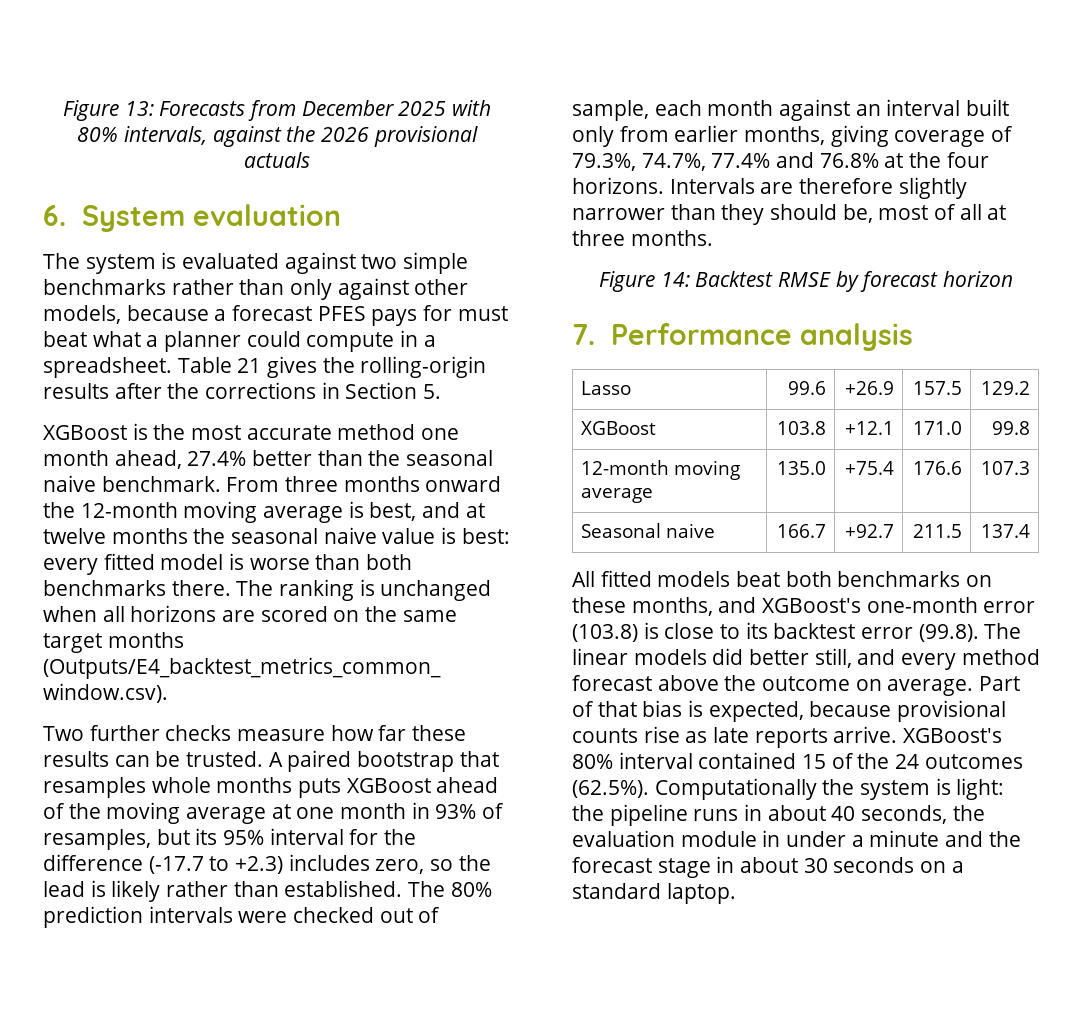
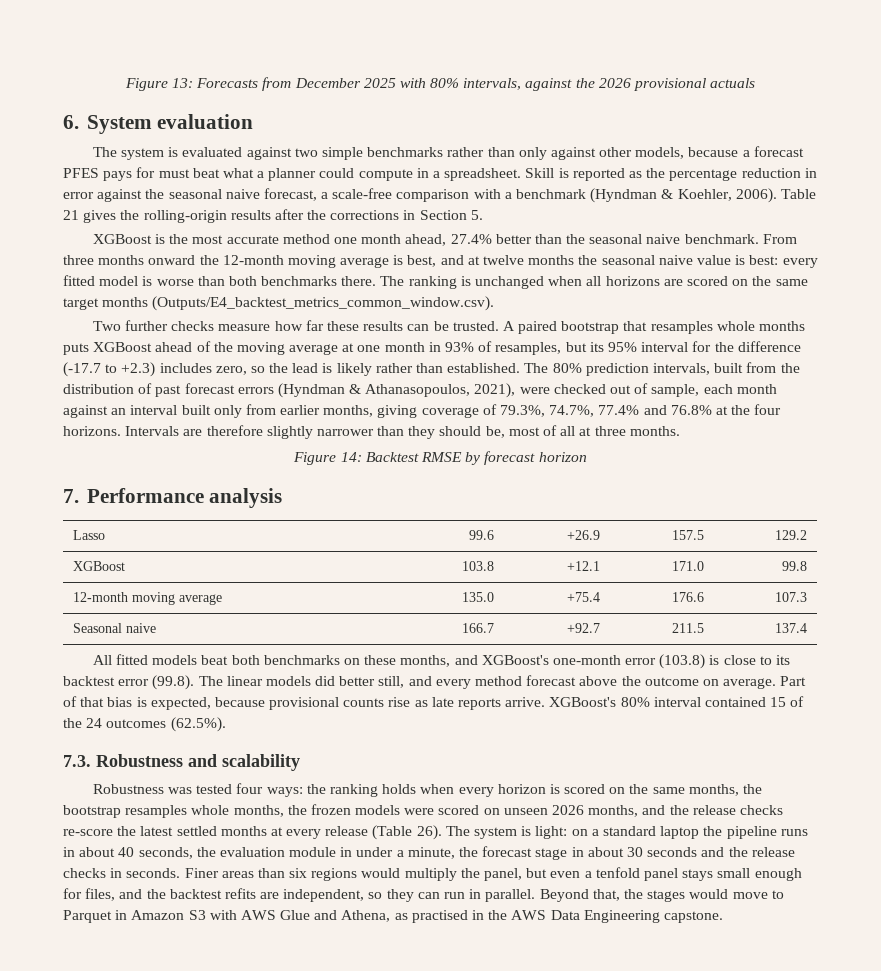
+ Skill is reported as the percentage reduction in error against the seasonal naive forecast, a scale-free comparison with a benchmark (Hyndman & Koehler, 2006).
- The 80% prediction intervals were checked out of sample, each month against an interval built only from earlier months, giving coverage of 79.3%, 74.7%, 77.4% and 76.8% at the four horizons.
+ The 80% prediction intervals, built from the distribution of past forecast errors (Hyndman & Athanasopoulos, 2021), were checked out of sample, each month against an interval built only from earlier months, giving coverage of 79.3%, 74.7%, 77.4% and 76.8% at the four horizons.
- XGBoost's 80% interval contained 15 of the 24 outcomes (62.5%). Computationally the system is light: the pipeline runs in about 40 seconds, the evaluation module in under a minute and the forecast stage in about 30 seconds on a standard laptop.
+ XGBoost's 80% interval contained 15 of the 24 outcomes (62.5%).
+ 7.3. Robustness and scalability
+ Robustness was tested four ways: the ranking holds when every horizon is scored on the same months, the bootstrap resamples whole months, the frozen models were scored on unseen 2026 months, and the release checks re-score the latest settled months at every release (Table 26). The system is light: on a standard laptop the pipeline runs in about 40 seconds, the evaluation module in under a minute, the forecast stage in about 30 seconds and the release checks in seconds. Finer areas than six regions would multiply the panel, but even a tenfold panel stays small enough for files, and the backtest refits are independent, so they can run in parallel. Beyond that, the stages would move to Parquet in Amazon S3 with AWS Glue and Athena, as practised in the AWS Data Engineering capstone.

